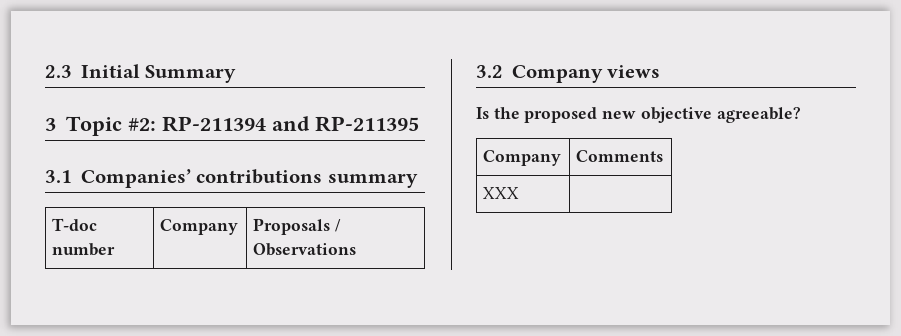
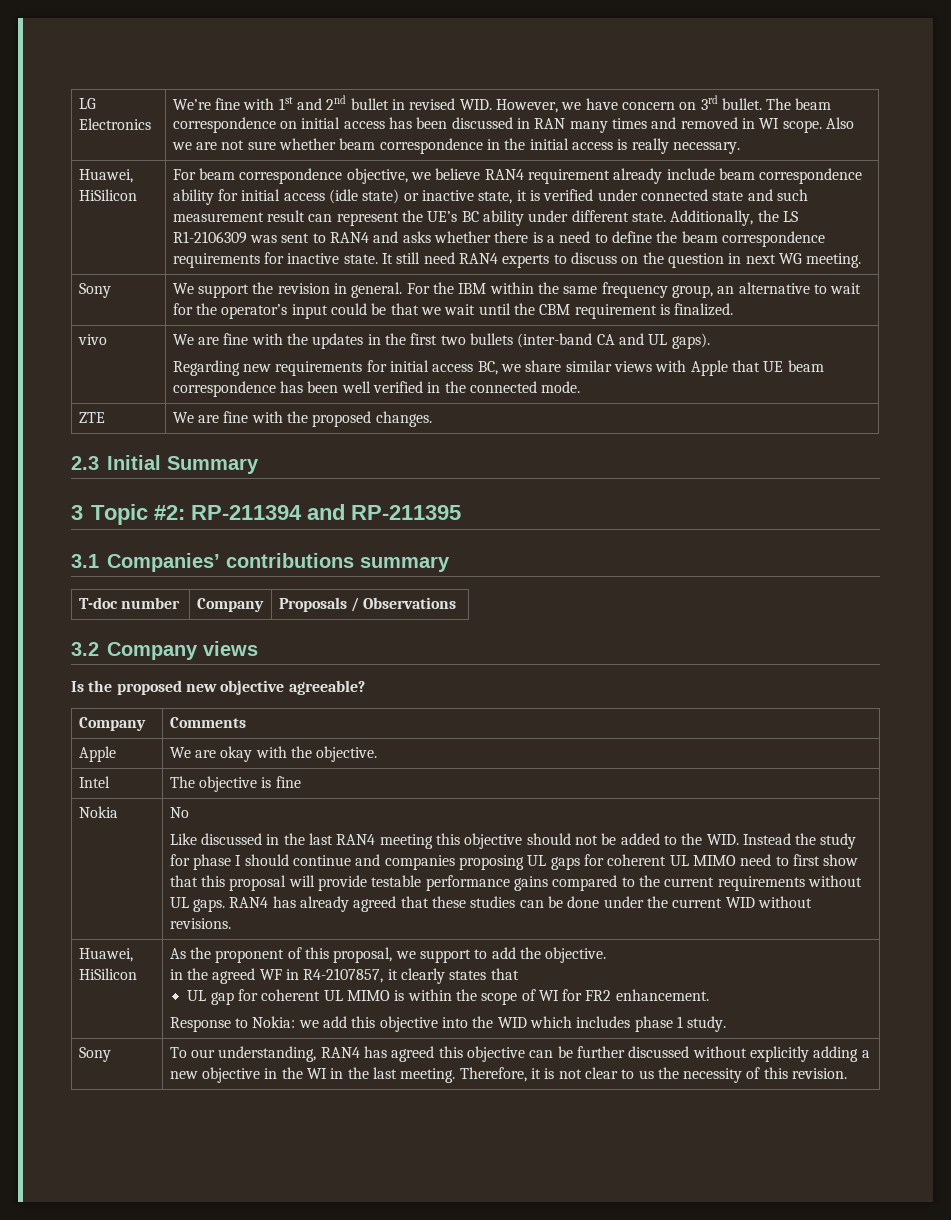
+ LG Electronics | We’re fine with 1st and 2nd bullet in revised WID. However, we have concern on 3rd bullet. The beam correspondence on initial access has been discussed in RAN many times and removed in WI scope. Also we are not sure whether beam correspondence in the initial access is really necessary.
+ Huawei, HiSilicon | For beam correspondence objective, we believe RAN4 requirement already include beam correspondence ability for initial access (idle state) or inactive state, it is verified under connected state and such measurement result can represent the UE’s BC ability under different state. Additionally, the LS R1-2106309 was sent to RAN4 and asks whether there is a need to define the beam correspondence requirements for inactive state. It still need RAN4 experts to discuss on the question in next WG meeting.
+ Sony | We support the revision in general. For the IBM within the same frequency group, an alternative to wait for the operator’s input could be that we wait until the CBM requirement is finalized.
+ vivo | We are fine with the updates in the first two bullets (inter-band CA and UL gaps).
+ Regarding new requirements for initial access BC, we share similar views with Apple that UE beam correspondence has been well verified in the connected mode.
+ ZTE | We are fine with the proposed changes.
- XXX |
+ Apple | We are okay with the objective.
+ Intel | The objective is fine
+ Nokia | No
+ Like discussed in the last RAN4 meeting this objective should not be added to the WID. Instead the study for phase I should continue and companies proposing UL gaps for coherent UL MIMO need to first show that this proposal will provide testable performance gains compared to the current requirements without UL gaps. RAN4 has already agreed that these studies can be done under the current WID without revisions.
+ Huawei, HiSilicon | As the proponent of this proposal, we support to add the objective.
+ in the agreed WF in R4-2107857, it clearly states that
+ UL gap for coherent UL MIMO is within the scope of WI for FR2 enhancement.
+ Response to Nokia: we add this objective into the WID which includes phase 1 study.
+ Sony | To our understanding, RAN4 has agreed this objective can be further discussed without explicitly adding a new objective in the WI in the last meeting. Therefore, it is not clear to us the necessity of this revision.

